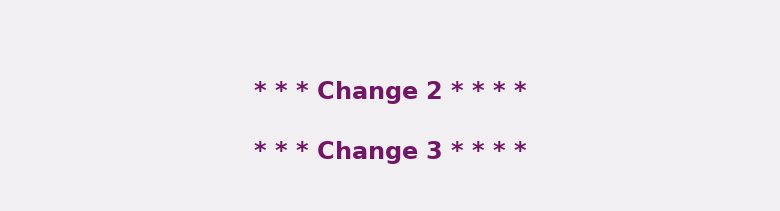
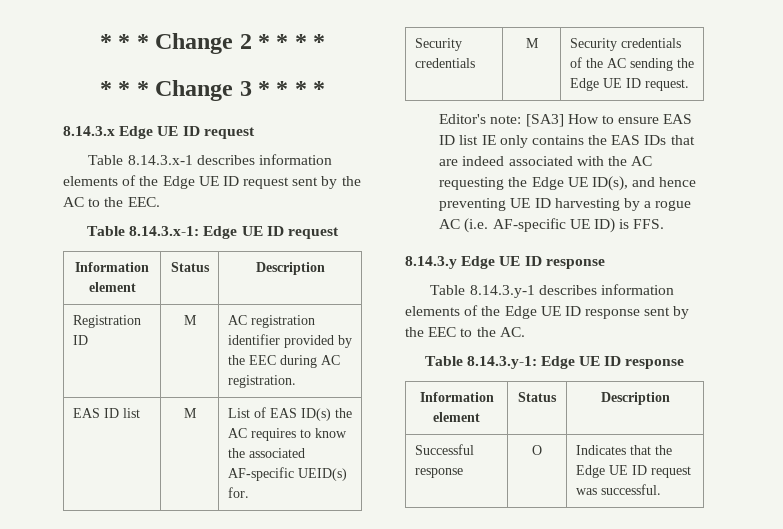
+ 8.14.3.x Edge UE ID request
+ Table 8.14.3.x-1 describes information elements of the Edge UE ID request sent by the AC to the EEC.
+ Table 8.14.3.x-1: Edge UE ID request
+ Information element | Status | Description
+ Registration ID | M | AC registration identifier provided by the EEC during AC registration.
+ EAS ID list | M | List of EAS ID(s) the AC requires to know the associated AF-specific UEID(s) for.
+ Security credentials | M | Security credentials of the AC sending the Edge UE ID request.
+ Editor's note: [SA3] How to ensure EAS ID list IE only contains the EAS IDs that are indeed associated with the AC requesting the Edge UE ID(s), and hence preventing UE ID harvesting by a rogue AC (i.e. AF-specific UE ID) is FFS.
+ 8.14.3.y Edge UE ID response
+ Table 8.14.3.y-1 describes information elements of the Edge UE ID response sent by the EEC to the AC.
+ Table 8.14.3.y-1: Edge UE ID response
+ Information element | Status | Description
+ Successful response | O | Indicates that the Edge UE ID request was successful.

